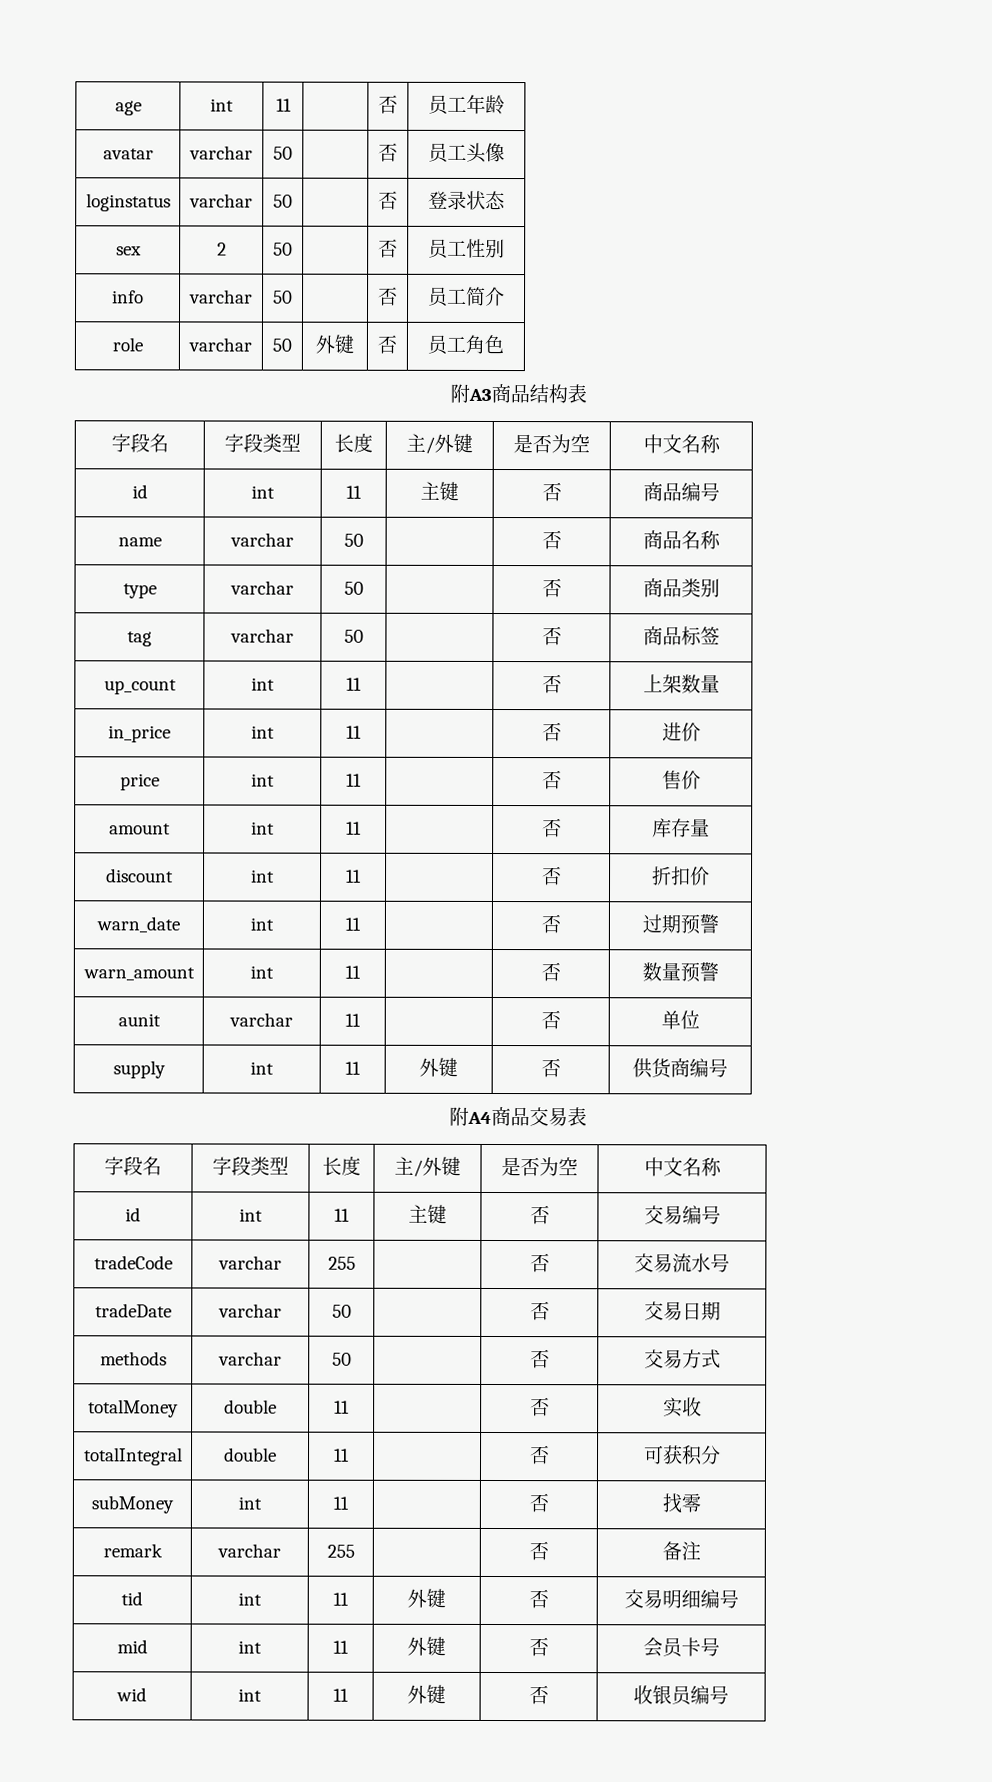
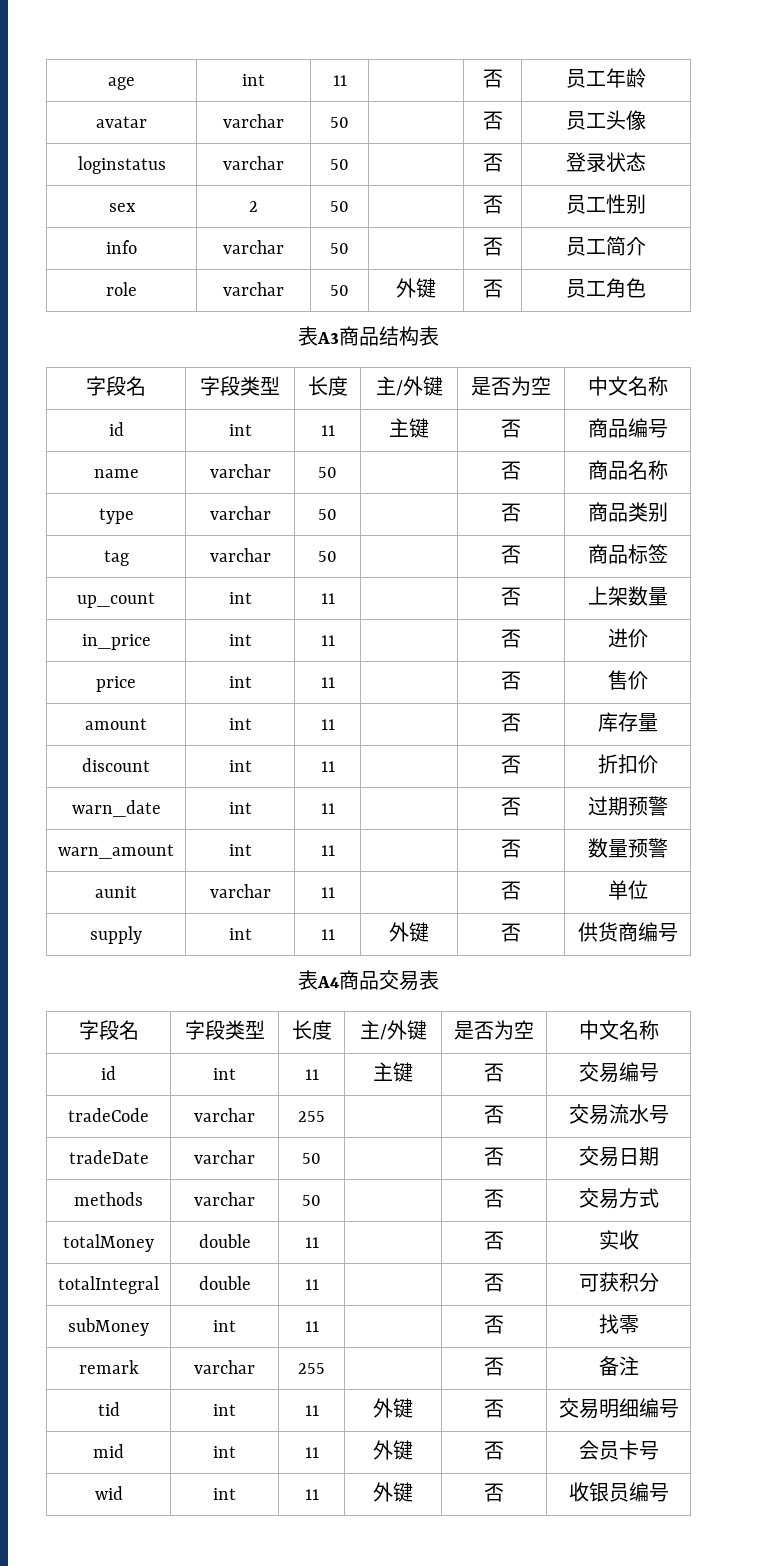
- 附A3商品结构表
+ 表A3商品结构表
- 附A4商品交易表
+ 表A4商品交易表

